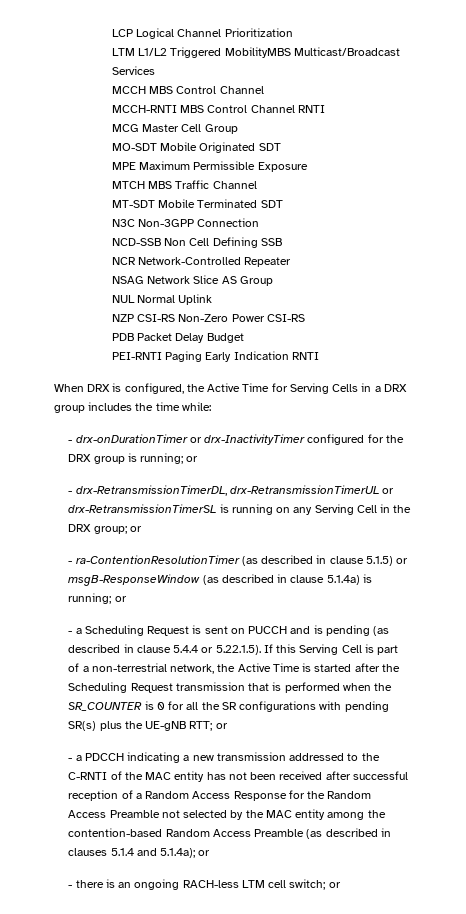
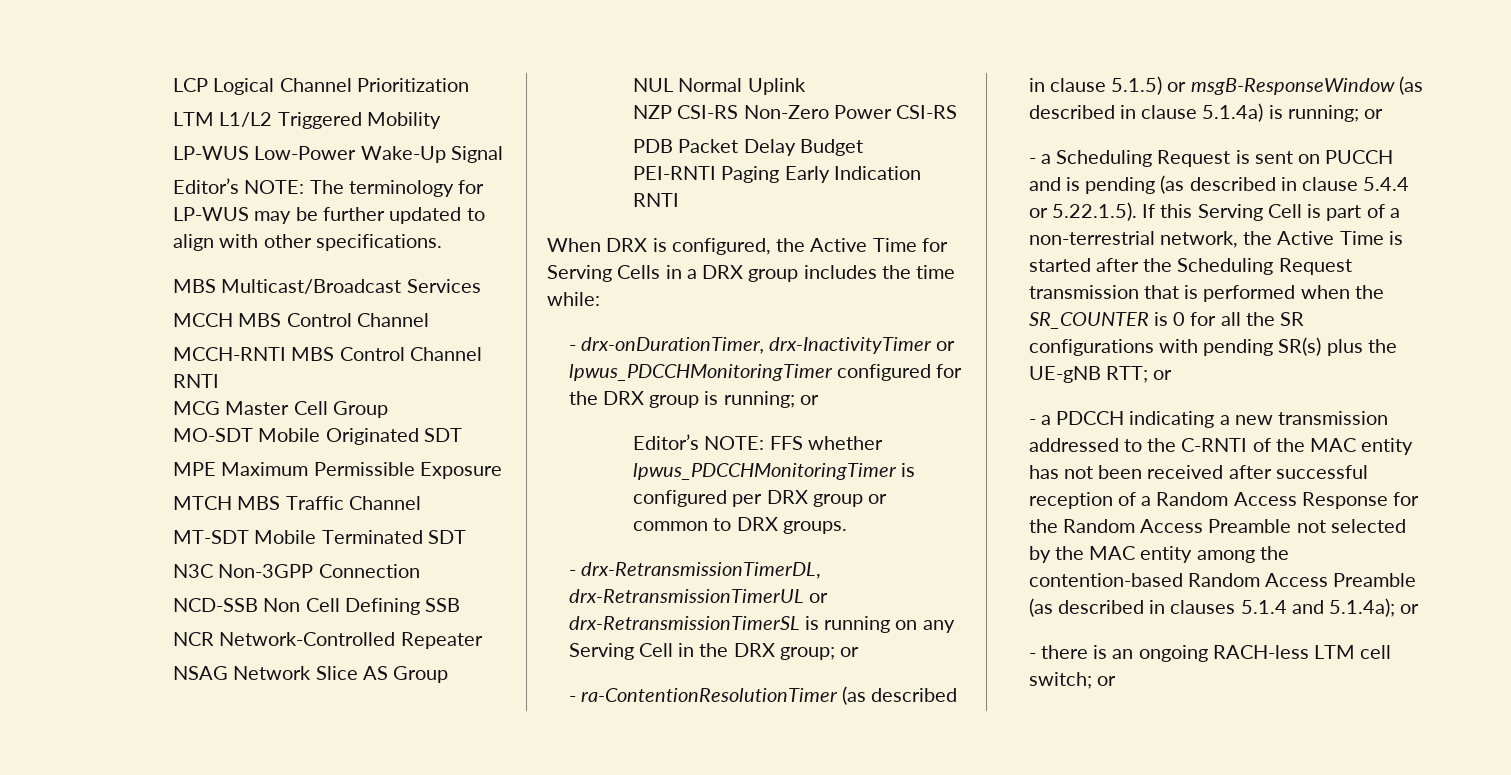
- LTM L1/L2 Triggered MobilityMBS Multicast/Broadcast Services
+ LTM L1/L2 Triggered Mobility
+ LP-WUS Low-Power Wake-Up Signal
+ Editor’s NOTE: The terminology for LP-WUS may be further updated to align with other specifications.
+ MBS Multicast/Broadcast Services
- - drx-onDurationTimer or drx-InactivityTimer configured for the DRX group is running; or
+ - drx-onDurationTimer, drx-InactivityTimer or lpwus_PDCCHMonitoringTimer configured for the DRX group is running; or
+ Editor’s NOTE: FFS whether lpwus_PDCCHMonitoringTimer is configured per DRX group or common to DRX groups.

